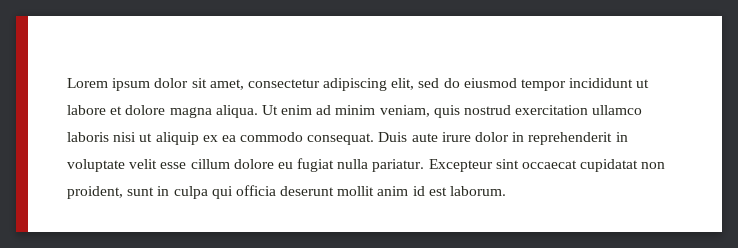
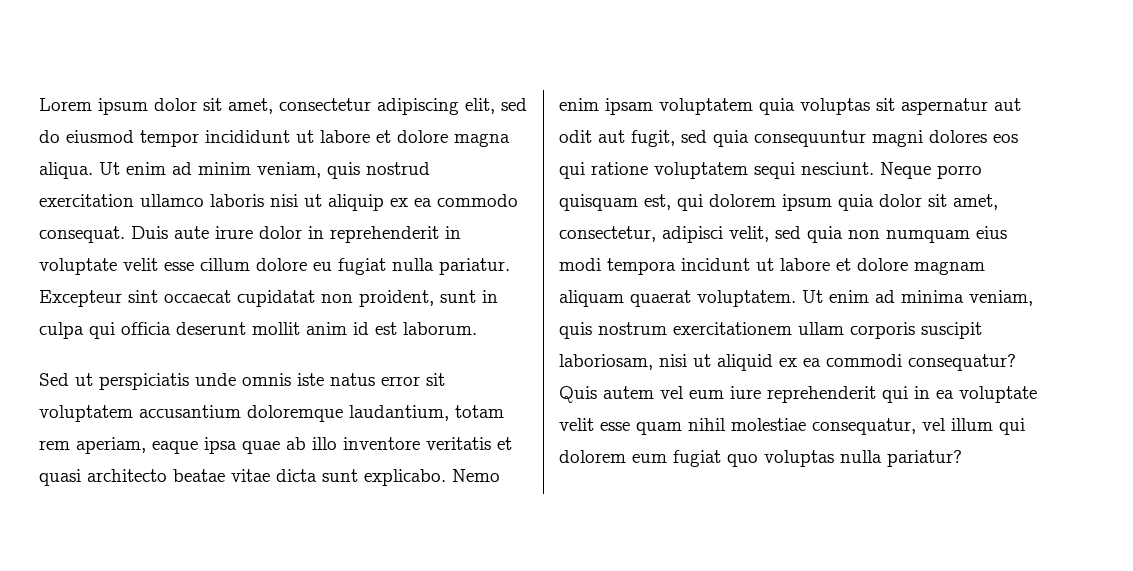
+ Sed ut perspiciatis unde omnis iste natus error sit voluptatem accusantium doloremque laudantium, totam rem aperiam, eaque ipsa quae ab illo inventore veritatis et quasi architecto beatae vitae dicta sunt explicabo. Nemo enim ipsam voluptatem quia voluptas sit aspernatur aut odit aut fugit, sed quia consequuntur magni dolores eos qui ratione voluptatem sequi nesciunt. Neque porro quisquam est, qui dolorem ipsum quia dolor sit amet, consectetur, adipisci velit, sed quia non numquam eius modi tempora incidunt ut labore et dolore magnam aliquam quaerat voluptatem. Ut enim ad minima veniam, quis nostrum exercitationem ullam corporis suscipit laboriosam, nisi ut aliquid ex ea commodi consequatur? Quis autem vel eum iure reprehenderit qui in ea voluptate velit esse quam nihil molestiae consequatur, vel illum qui dolorem eum fugiat quo voluptas nulla pariatur?

